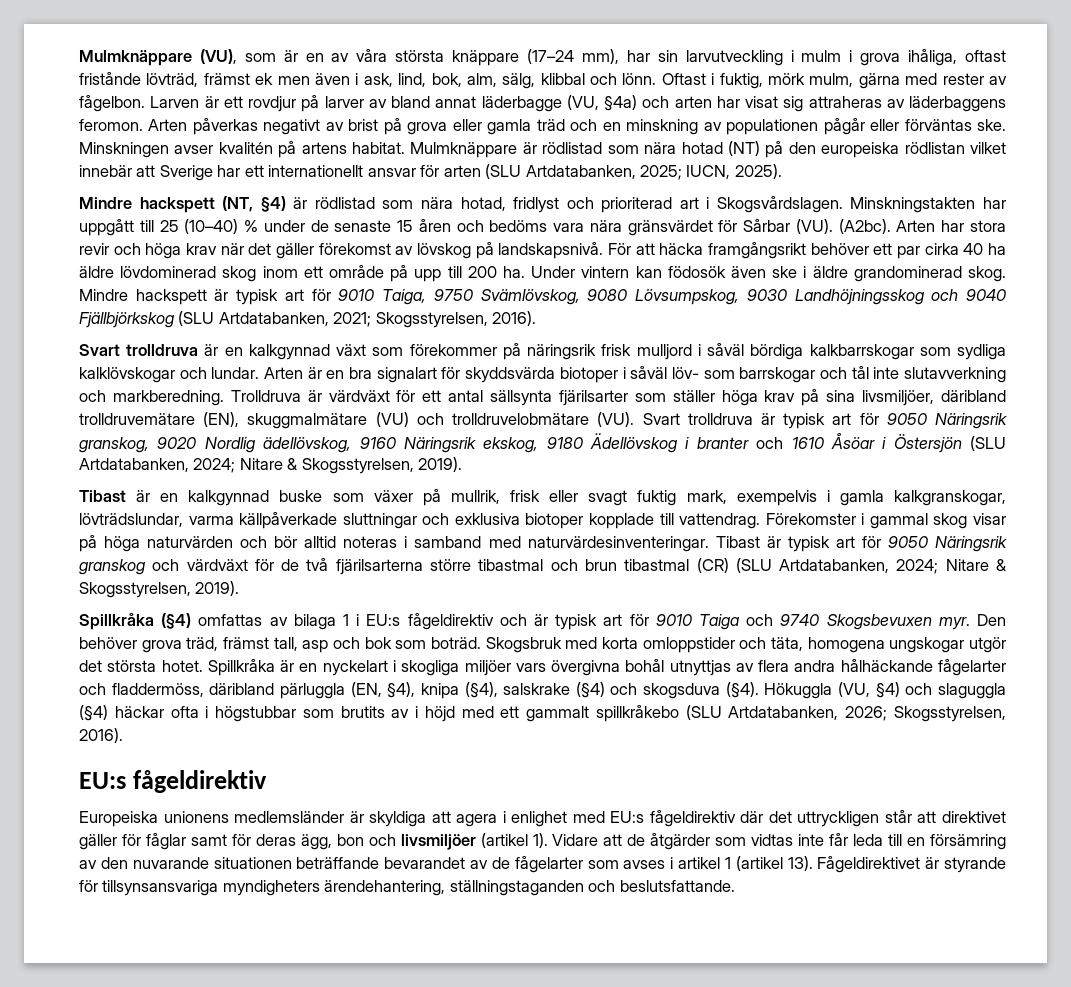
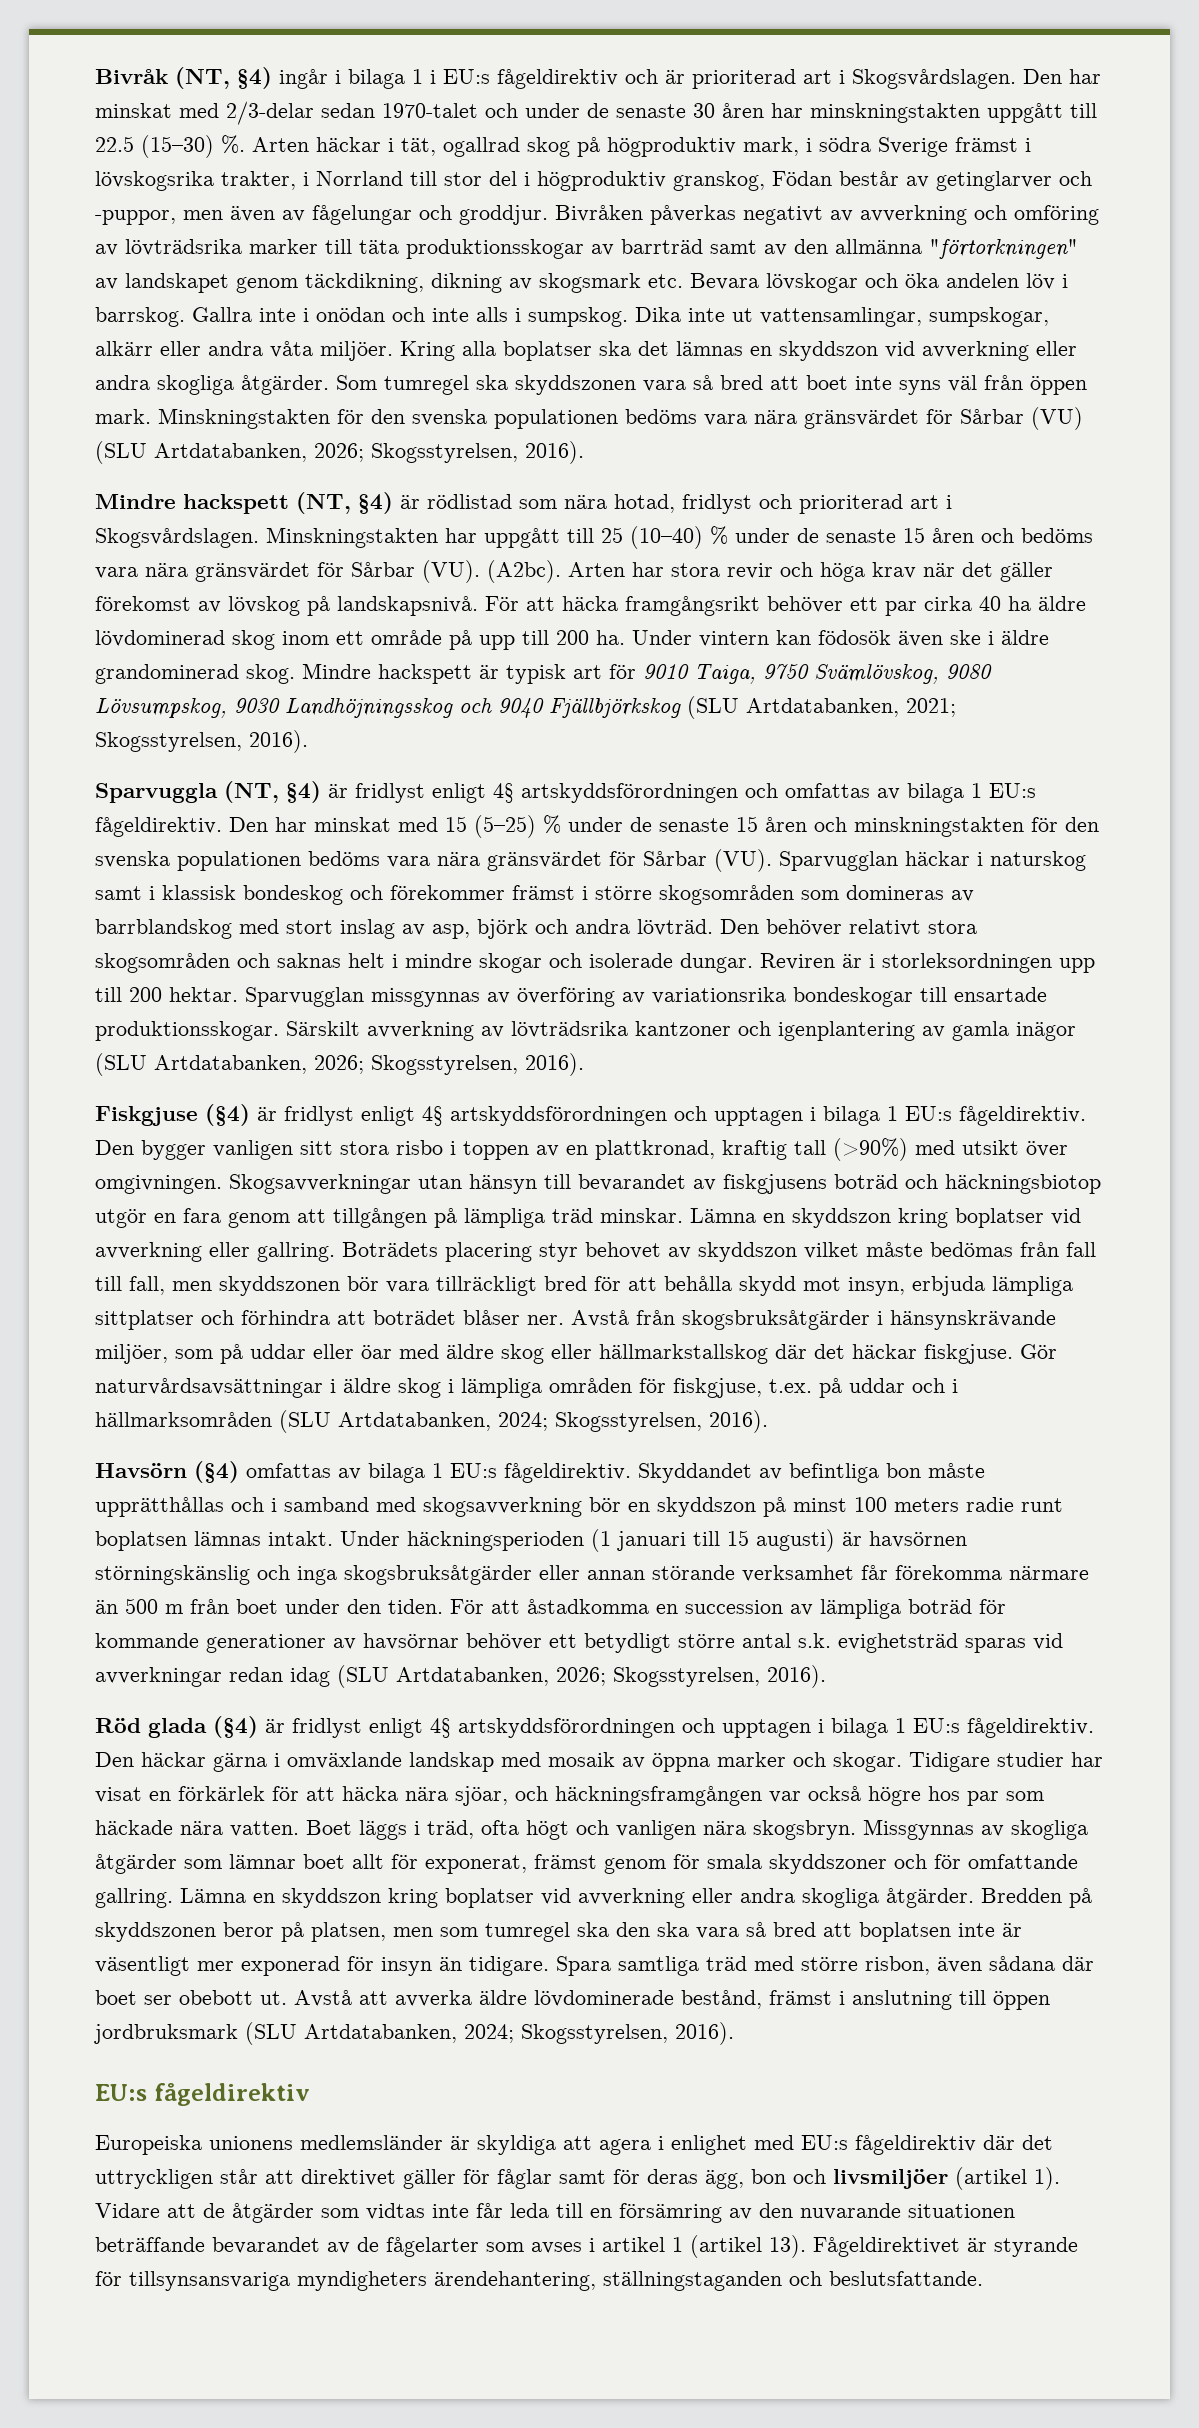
- Mulmknäppare (VU), som är en av våra största knäppare (17–24 mm), har sin larvutveckling i mulm i grova ihåliga, oftast fristånde lövträd, främst ek men även i ask, lind, bok, alm, sälg, klibbal och lönn. Oftast i fuktig, mörk mulm, gärna med rester av fågelbon. Larven är ett rovdjur på larver av bland annat läderbagge (VU, §4a) och arten har visat sig attraheras av läderbaggens feromon. Arten påverkas negativt av brist på grova eller gamla träd och en minskning av populationen pågår eller förväntas ske. Minskningen avser kvalitén på artens habitat. Mulmknäppare är rödlistad som nära hotad (NT) på den europeiska rödlistan vilket innebär att Sverige har ett internationellt ansvar för arten (SLU Artdatabanken, 2025; IUCN, 2025).
+ Bivråk (NT, §4) ingår i bilaga 1 i EU:s fågeldirektiv och är prioriterad art i Skogsvårdslagen. Den har minskat med 2/3-delar sedan 1970-talet och under de senaste 30 åren har minskningstakten uppgått till 22.5 (15–30) %. Arten häckar i tät, ogallrad skog på högproduktiv mark, i södra Sverige främst i lövskogsrika trakter, i Norrland till stor del i högproduktiv granskog, Födan består av getinglarver och -puppor, men även av fågelungar och groddjur. Bivråken påverkas negativt av avverkning och omföring av lövträdsrika marker till täta produktionsskogar av barrträd samt av den allmänna "förtorkningen" av landskapet genom täckdikning, dikning av skogsmark etc. Bevara lövskogar och öka andelen löv i barrskog. Gallra inte i onödan och inte alls i sumpskog. Dika inte ut vattensamlingar, sumpskogar, alkärr eller andra våta miljöer. Kring alla boplatser ska det lämnas en skyddszon vid avverkning eller andra skogliga åtgärder. Som tumregel ska skyddszonen vara så bred att boet inte syns väl från öppen mark. Minskningstakten för den svenska populationen bedöms vara nära gränsvärdet för Sårbar (VU) (SLU Artdatabanken, 2026; Skogsstyrelsen, 2016).
- Svart trolldruva är en kalkgynnad växt som förekommer på näringsrik frisk mulljord i såväl bördiga kalkbarrskogar som sydliga kalklövskogar och lundar. Arten är en bra signalart för skyddsvärda biotoper i såväl löv- som barrskogar och tål inte slutavverkning och markberedning. Trolldruva är värdväxt för ett antal sällsynta fjärilsarter som ställer höga krav på sina livsmiljöer, däribland trolldruvemätare (EN), skuggmalmätare (VU) och trolldruvelobmätare (VU). Svart trolldruva är typisk art för 9050 Näringsrik granskog, 9020 Nordlig ädellövskog, 9160 Näringsrik ekskog, 9180 Ädellövskog i branter och 1610 Åsöar i Östersjön (SLU Artdatabanken, 2024; Nitare & Skogsstyrelsen, 2019).
- Tibast är en kalkgynnad buske som växer på mullrik, frisk eller svagt fuktig mark, exempelvis i gamla kalkgranskogar, lövträdslundar, varma källpåverkade sluttningar och exklusiva biotoper kopplade till vattendrag. Förekomster i gammal skog visar på höga naturvärden och bör alltid noteras i samband med naturvärdesinventeringar. Tibast är typisk art för 9050 Näringsrik granskog och värdväxt för de två fjärilsarterna större tibastmal och brun tibastmal (CR) (SLU Artdatabanken, 2024; Nitare & Skogsstyrelsen, 2019).
- Spillkråka (§4) omfattas av bilaga 1 i EU:s fågeldirektiv och är typisk art för 9010 Taiga och 9740 Skogsbevuxen myr. Den behöver grova träd, främst tall, asp och bok som boträd. Skogsbruk med korta omloppstider och täta, homogena ungskogar utgör det största hotet. Spillkråka är en nyckelart i skogliga miljöer vars övergivna bohål utnyttjas av flera andra hålhäckande fågelarter och fladdermöss, däribland pärluggla (EN, §4), knipa (§4), salskrake (§4) och skogsduva (§4). Hökuggla (VU, §4) och slaguggla (§4) häckar ofta i högstubbar som brutits av i höjd med ett gammalt spillkråkebo (SLU Artdatabanken, 2026; Skogsstyrelsen, 2016).
+ Sparvuggla (NT, §4) är fridlyst enligt 4§ artskyddsförordningen och omfattas av bilaga 1 EU:s fågeldirektiv. Den har minskat med 15 (5–25) % under de senaste 15 åren och minskningstakten för den svenska populationen bedöms vara nära gränsvärdet för Sårbar (VU). Sparvugglan häckar i naturskog samt i klassisk bondeskog och förekommer främst i större skogsområden som domineras av barrblandskog med stort inslag av asp, björk och andra lövträd. Den behöver relativt stora skogsområden och saknas helt i mindre skogar och isolerade dungar. Reviren är i storleksordningen upp till 200 hektar. Sparvugglan missgynnas av överföring av variationsrika bondeskogar till ensartade produktionsskogar. Särskilt avverkning av lövträdsrika kantzoner och igenplantering av gamla inägor (SLU Artdatabanken, 2026; Skogsstyrelsen, 2016).
+ Fiskgjuse (§4) är fridlyst enligt 4§ artskyddsförordningen och upptagen i bilaga 1 EU:s fågeldirektiv. Den bygger vanligen sitt stora risbo i toppen av en plattkronad, kraftig tall (>90%) med utsikt över omgivningen. Skogsavverkningar utan hänsyn till bevarandet av fiskgjusens boträd och häckningsbiotop utgör en fara genom att tillgången på lämpliga träd minskar. Lämna en skyddszon kring boplatser vid avverkning eller gallring. Boträdets placering styr behovet av skyddszon vilket måste bedömas från fall till fall, men skyddszonen bör vara tillräckligt bred för att behålla skydd mot insyn, erbjuda lämpliga sittplatser och förhindra att boträdet blåser ner. Avstå från skogsbruksåtgärder i hänsynskrävande miljöer, som på uddar eller öar med äldre skog eller hällmarkstallskog där det häckar fiskgjuse. Gör naturvårdsavsättningar i äldre skog i lämpliga områden för fiskgjuse, t.ex. på uddar och i hällmarksområden (SLU Artdatabanken, 2024; Skogsstyrelsen, 2016).
+ Havsörn (§4) omfattas av bilaga 1 EU:s fågeldirektiv. Skyddandet av befintliga bon måste upprätthållas och i samband med skogsavverkning bör en skyddszon på minst 100 meters radie runt boplatsen lämnas intakt. Under häckningsperioden (1 januari till 15 augusti) är havsörnen störningskänslig och inga skogsbruksåtgärder eller annan störande verksamhet får förekomma närmare än 500 m från boet under den tiden. För att åstadkomma en succession av lämpliga boträd för kommande generationer av havsörnar behöver ett betydligt större antal s.k. evighetsträd sparas vid avverkningar redan idag (SLU Artdatabanken, 2026; Skogsstyrelsen, 2016).
+ Röd glada (§4) är fridlyst enligt 4§ artskyddsförordningen och upptagen i bilaga 1 EU:s fågeldirektiv. Den häckar gärna i omväxlande landskap med mosaik av öppna marker och skogar. Tidigare studier har visat en förkärlek för att häcka nära sjöar, och häckningsframgången var också högre hos par som häckade nära vatten. Boet läggs i träd, ofta högt och vanligen nära skogsbryn. Missgynnas av skogliga åtgärder som lämnar boet allt för exponerat, främst genom för smala skyddszoner och för omfattande gallring. Lämna en skyddszon kring boplatser vid avverkning eller andra skogliga åtgärder. Bredden på skyddszonen beror på platsen, men som tumregel ska den ska vara så bred att boplatsen inte är väsentligt mer exponerad för insyn än tidigare. Spara samtliga träd med större risbon, även sådana där boet ser obebott ut. Avstå att avverka äldre lövdominerade bestånd, främst i anslutning till öppen jordbruksmark (SLU Artdatabanken, 2024; Skogsstyrelsen, 2016).

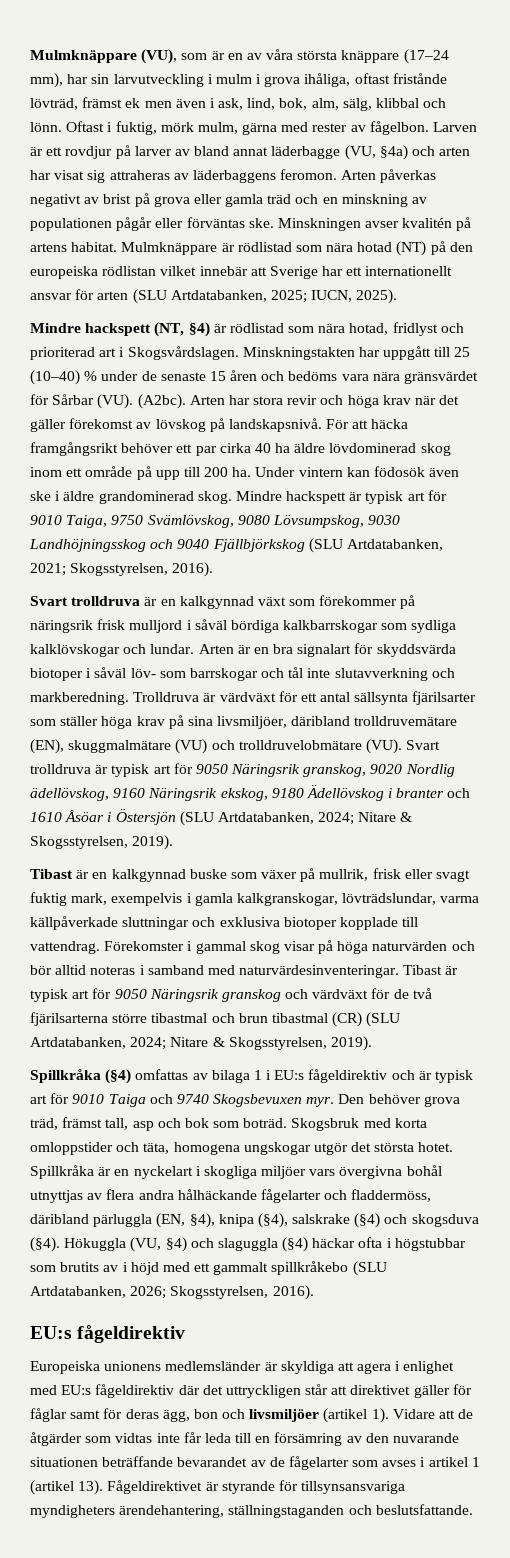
- Bivråk (NT, §4) ingår i bilaga 1 i EU:s fågeldirektiv och är prioriterad art i Skogsvårdslagen. Den har minskat med 2/3-delar sedan 1970-talet och under de senaste 30 åren har minskningstakten uppgått till 22.5 (15–30) %. Arten häckar i tät, ogallrad skog på högproduktiv mark, i södra Sverige främst i lövskogsrika trakter, i Norrland till stor del i högproduktiv granskog, Födan består av getinglarver och -puppor, men även av fågelungar och groddjur. Bivråken påverkas negativt av avverkning och omföring av lövträdsrika marker till täta produktionsskogar av barrträd samt av den allmänna "förtorkningen" av landskapet genom täckdikning, dikning av skogsmark etc. Bevara lövskogar och öka andelen löv i barrskog. Gallra inte i onödan och inte alls i sumpskog. Dika inte ut vattensamlingar, sumpskogar, alkärr eller andra våta miljöer. Kring alla boplatser ska det lämnas en skyddszon vid avverkning eller andra skogliga åtgärder. Som tumregel ska skyddszonen vara så bred att boet inte syns väl från öppen mark. Minskningstakten för den svenska populationen bedöms vara nära gränsvärdet för Sårbar (VU) (SLU Artdatabanken, 2026; Skogsstyrelsen, 2016).
+ Mulmknäppare (VU), som är en av våra största knäppare (17–24 mm), har sin larvutveckling i mulm i grova ihåliga, oftast fristånde lövträd, främst ek men även i ask, lind, bok, alm, sälg, klibbal och lönn. Oftast i fuktig, mörk mulm, gärna med rester av fågelbon. Larven är ett rovdjur på larver av bland annat läderbagge (VU, §4a) och arten har visat sig attraheras av läderbaggens feromon. Arten påverkas negativt av brist på grova eller gamla träd och en minskning av populationen pågår eller förväntas ske. Minskningen avser kvalitén på artens habitat. Mulmknäppare är rödlistad som nära hotad (NT) på den europeiska rödlistan vilket innebär att Sverige har ett internationellt ansvar för arten (SLU Artdatabanken, 2025; IUCN, 2025).
- Sparvuggla (NT, §4) är fridlyst enligt 4§ artskyddsförordningen och omfattas av bilaga 1 EU:s fågeldirektiv. Den har minskat med 15 (5–25) % under de senaste 15 åren och minskningstakten för den svenska populationen bedöms vara nära gränsvärdet för Sårbar (VU). Sparvugglan häckar i naturskog samt i klassisk bondeskog och förekommer främst i större skogsområden som domineras av barrblandskog med stort inslag av asp, björk och andra lövträd. Den behöver relativt stora skogsområden och saknas helt i mindre skogar och isolerade dungar. Reviren är i storleksordningen upp till 200 hektar. Sparvugglan missgynnas av överföring av variationsrika bondeskogar till ensartade produktionsskogar. Särskilt avverkning av lövträdsrika kantzoner och igenplantering av gamla inägor (SLU Artdatabanken, 2026; Skogsstyrelsen, 2016).
- Fiskgjuse (§4) är fridlyst enligt 4§ artskyddsförordningen och upptagen i bilaga 1 EU:s fågeldirektiv. Den bygger vanligen sitt stora risbo i toppen av en plattkronad, kraftig tall (>90%) med utsikt över omgivningen. Skogsavverkningar utan hänsyn till bevarandet av fiskgjusens boträd och häckningsbiotop utgör en fara genom att tillgången på lämpliga träd minskar. Lämna en skyddszon kring boplatser vid avverkning eller gallring. Boträdets placering styr behovet av skyddszon vilket måste bedömas från fall till fall, men skyddszonen bör vara tillräckligt bred för att behålla skydd mot insyn, erbjuda lämpliga sittplatser och förhindra att boträdet blåser ner. Avstå från skogsbruksåtgärder i hänsynskrävande miljöer, som på uddar eller öar med äldre skog eller hällmarkstallskog där det häckar fiskgjuse. Gör naturvårdsavsättningar i äldre skog i lämpliga områden för fiskgjuse, t.ex. på uddar och i hällmarksområden (SLU Artdatabanken, 2024; Skogsstyrelsen, 2016).
- Havsörn (§4) omfattas av bilaga 1 EU:s fågeldirektiv. Skyddandet av befintliga bon måste upprätthållas och i samband med skogsavverkning bör en skyddszon på minst 100 meters radie runt boplatsen lämnas intakt. Under häckningsperioden (1 januari till 15 augusti) är havsörnen störningskänslig och inga skogsbruksåtgärder eller annan störande verksamhet får förekomma närmare än 500 m från boet under den tiden. För att åstadkomma en succession av lämpliga boträd för kommande generationer av havsörnar behöver ett betydligt större antal s.k. evighetsträd sparas vid avverkningar redan idag (SLU Artdatabanken, 2026; Skogsstyrelsen, 2016).
- Röd glada (§4) är fridlyst enligt 4§ artskyddsförordningen och upptagen i bilaga 1 EU:s fågeldirektiv. Den häckar gärna i omväxlande landskap med mosaik av öppna marker och skogar. Tidigare studier har visat en förkärlek för att häcka nära sjöar, och häckningsframgången var också högre hos par som häckade nära vatten. Boet läggs i träd, ofta högt och vanligen nära skogsbryn. Missgynnas av skogliga åtgärder som lämnar boet allt för exponerat, främst genom för smala skyddszoner och för omfattande gallring. Lämna en skyddszon kring boplatser vid avverkning eller andra skogliga åtgärder. Bredden på skyddszonen beror på platsen, men som tumregel ska den ska vara så bred att boplatsen inte är väsentligt mer exponerad för insyn än tidigare. Spara samtliga träd med större risbon, även sådana där boet ser obebott ut. Avstå att avverka äldre lövdominerade bestånd, främst i anslutning till öppen jordbruksmark (SLU Artdatabanken, 2024; Skogsstyrelsen, 2016).
+ Svart trolldruva är en kalkgynnad växt som förekommer på näringsrik frisk mulljord i såväl bördiga kalkbarrskogar som sydliga kalklövskogar och lundar. Arten är en bra signalart för skyddsvärda biotoper i såväl löv- som barrskogar och tål inte slutavverkning och markberedning. Trolldruva är värdväxt för ett antal sällsynta fjärilsarter som ställer höga krav på sina livsmiljöer, däribland trolldruvemätare (EN), skuggmalmätare (VU) och trolldruvelobmätare (VU). Svart trolldruva är typisk art för 9050 Näringsrik granskog, 9020 Nordlig ädellövskog, 9160 Näringsrik ekskog, 9180 Ädellövskog i branter och 1610 Åsöar i Östersjön (SLU Artdatabanken, 2024; Nitare & Skogsstyrelsen, 2019).
+ Tibast är en kalkgynnad buske som växer på mullrik, frisk eller svagt fuktig mark, exempelvis i gamla kalkgranskogar, lövträdslundar, varma källpåverkade sluttningar och exklusiva biotoper kopplade till vattendrag. Förekomster i gammal skog visar på höga naturvärden och bör alltid noteras i samband med naturvärdesinventeringar. Tibast är typisk art för 9050 Näringsrik granskog och värdväxt för de två fjärilsarterna större tibastmal och brun tibastmal (CR) (SLU Artdatabanken, 2024; Nitare & Skogsstyrelsen, 2019).
+ Spillkråka (§4) omfattas av bilaga 1 i EU:s fågeldirektiv och är typisk art för 9010 Taiga och 9740 Skogsbevuxen myr. Den behöver grova träd, främst tall, asp och bok som boträd. Skogsbruk med korta omloppstider och täta, homogena ungskogar utgör det största hotet. Spillkråka är en nyckelart i skogliga miljöer vars övergivna bohål utnyttjas av flera andra hålhäckande fågelarter och fladdermöss, däribland pärluggla (EN, §4), knipa (§4), salskrake (§4) och skogsduva (§4). Hökuggla (VU, §4) och slaguggla (§4) häckar ofta i högstubbar som brutits av i höjd med ett gammalt spillkråkebo (SLU Artdatabanken, 2026; Skogsstyrelsen, 2016).

